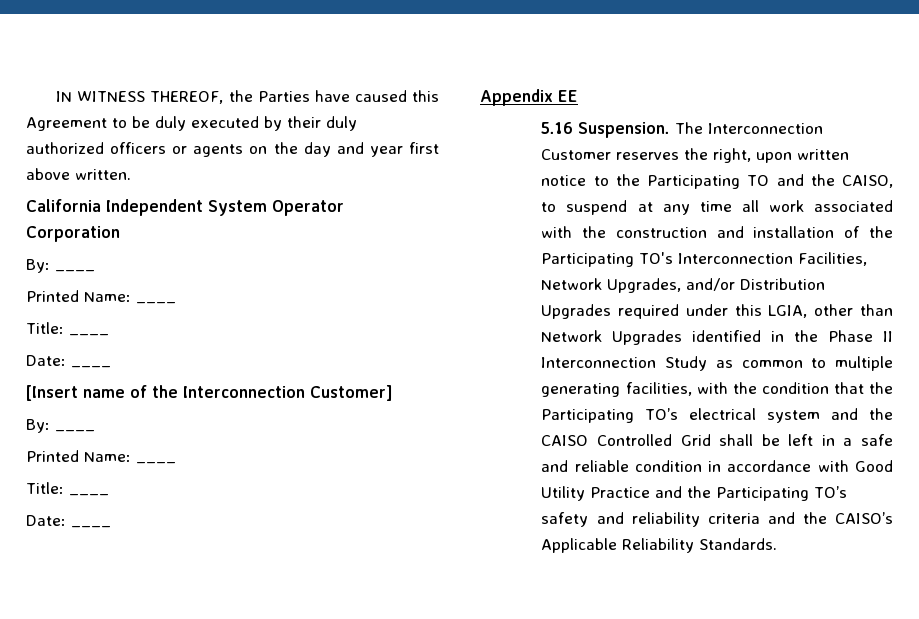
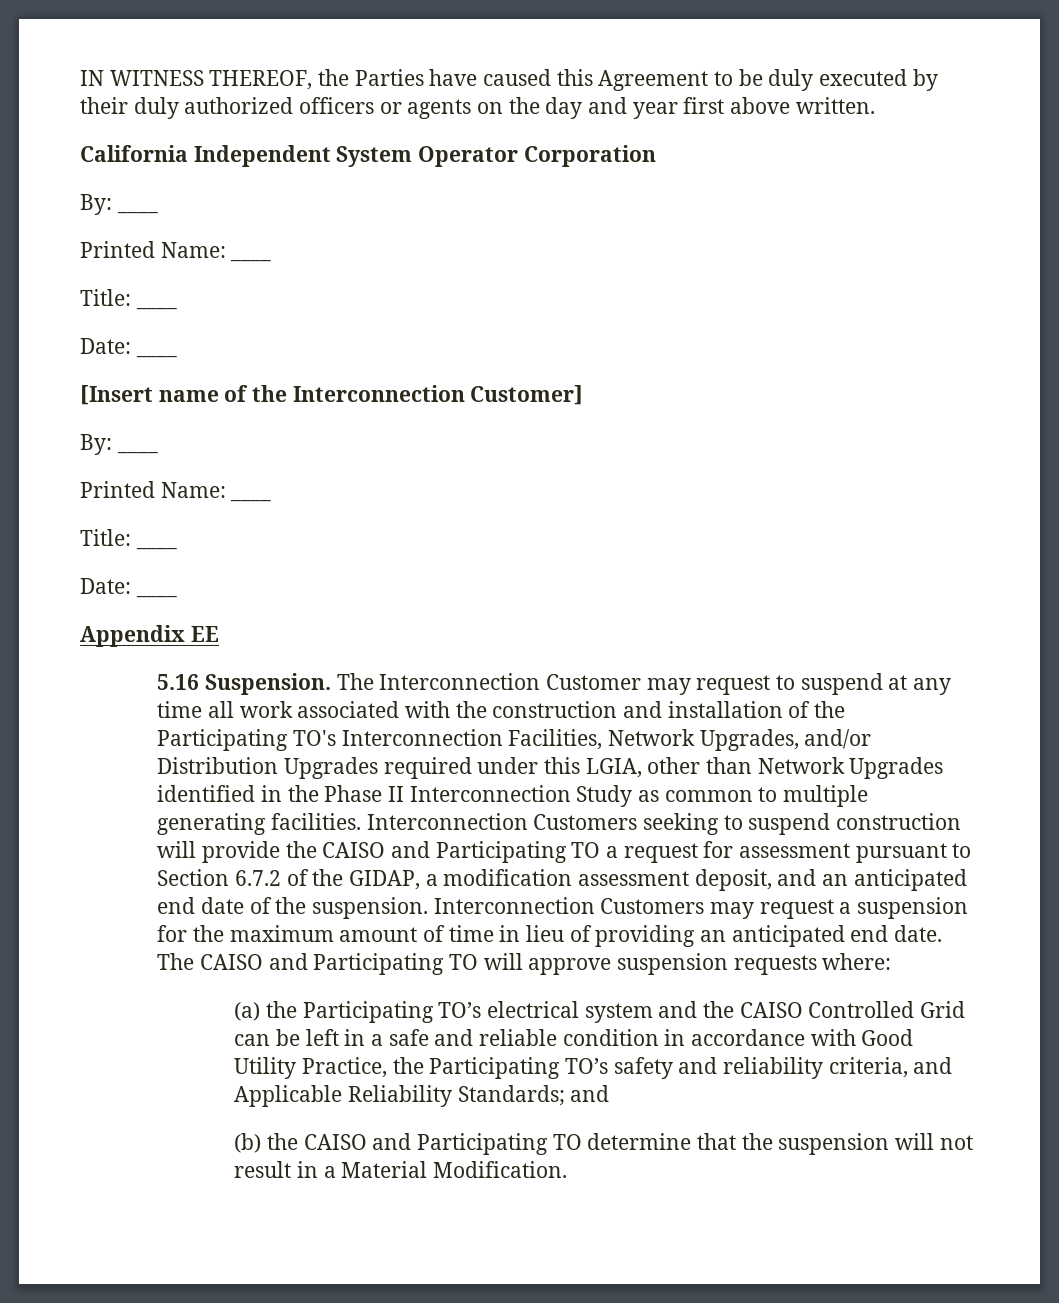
- The Interconnection Customer reserves the right, upon written notice to the Participating TO and the CAISO, to suspend at any time all work associated with the construction and installation of the Participating TO's Interconnection Facilities, Network Upgrades, and/or Distribution Upgrades required under this LGIA, other than Network Upgrades identified in the Phase II Interconnection Study as common to multiple generating facilities, with the condition that the Participating TO’s electrical system and the CAISO Controlled Grid shall be left in a safe and reliable condition in accordance with Good Utility Practice and the Participating TO’s safety and reliability criteria and the CAISO’s Applicable Reliability Standards.
+ The Interconnection Customer may request to suspend at any time all work associated with the construction and installation of the Participating TO's Interconnection Facilities, Network Upgrades, and/or Distribution Upgrades required under this LGIA, other than Network Upgrades identified in the Phase II Interconnection Study as common to multiple generating facilities. Interconnection Customers seeking to suspend construction will provide the CAISO and Participating TO a request for assessment pursuant to Section 6.7.2 of the GIDAP, a modification assessment deposit, and an anticipated end date of the suspension. Interconnection Customers may request a suspension for the maximum amount of time in lieu of providing an anticipated end date. The CAISO and Participating TO will approve suspension requests where:
+ (a) the Participating TO’s electrical system and the CAISO Controlled Grid can be left in a safe and reliable condition in accordance with Good Utility Practice, the Participating TO’s safety and reliability criteria, and Applicable Reliability Standards; and
+ (b) the CAISO and Participating TO determine that the suspension will not result in a Material Modification.

